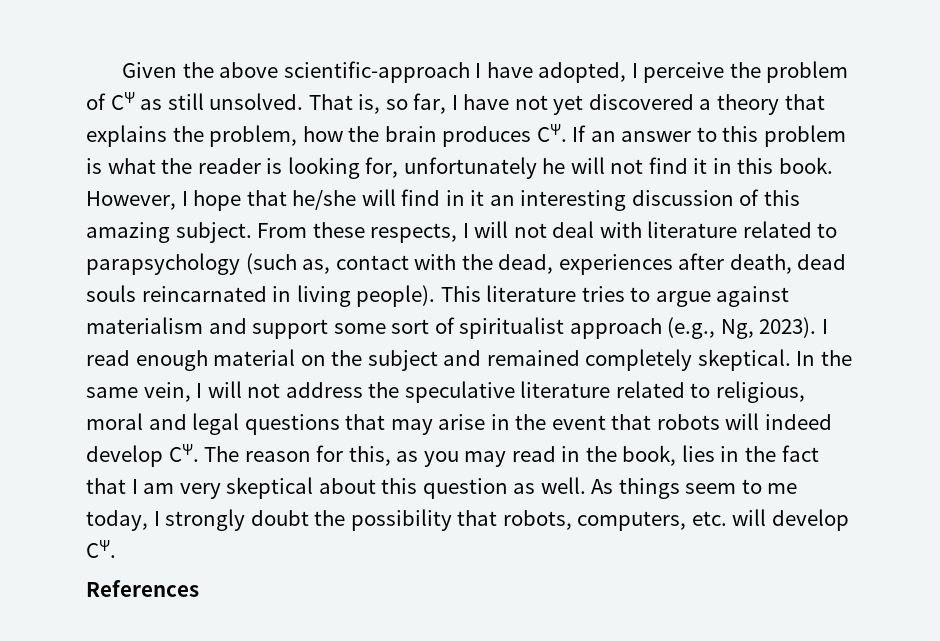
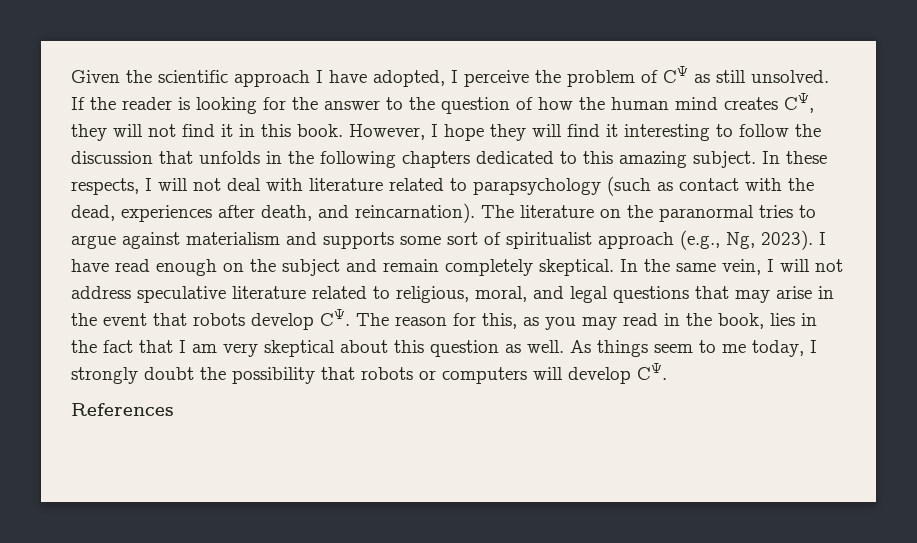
- Given the above scientific-approach I have adopted, I perceive the problem of CΨ as still unsolved.
+ Given the scientific approach I have adopted, I perceive the problem of CΨ as still unsolved.
- That is, so far, I have not yet discovered a theory that explains the problem, how the brain produces CΨ. If an answer to this problem is what the reader is looking for, unfortunately he will not find it in this book.
+ If the reader is looking for the answer to the question of how the human mind creates CΨ, they will not find it in this book.
- However, I hope that he/she will find in it an interesting discussion of this amazing subject.
+ However, I hope they will find it interesting to follow the discussion that unfolds in the following chapters dedicated to this amazing subject.
- From these respects, I will not deal with literature related to parapsychology (such as, contact with the dead, experiences after death, dead souls reincarnated in living people). This literature tries to argue against materialism and support some sort of spiritualist approach (e.g., Ng, 2023).
+ In these respects, I will not deal with literature related to parapsychology (such as contact with the dead, experiences after death, and reincarnation). The literature on the paranormal tries to argue against materialism and supports some sort of spiritualist approach (e.g., Ng, 2023).
- I read enough material on the subject and remained completely skeptical.
+ I have read enough on the subject and remain completely skeptical.
- In the same vein, I will not address the speculative literature related to religious, moral and legal questions that may arise in the event that robots will indeed develop CΨ. The reason for this, as you may read in the book, lies in the fact that I am very skeptical about this question as well.
+ In the same vein, I will not address speculative literature related to religious, moral, and legal questions that may arise in the event that robots develop CΨ. The reason for this, as you may read in the book, lies in the fact that I am very skeptical about this question as well.
- As things seem to me today, I strongly doubt the possibility that robots, computers, etc. will develop CΨ.
+ As things seem to me today, I strongly doubt the possibility that robots or computers will develop CΨ.

